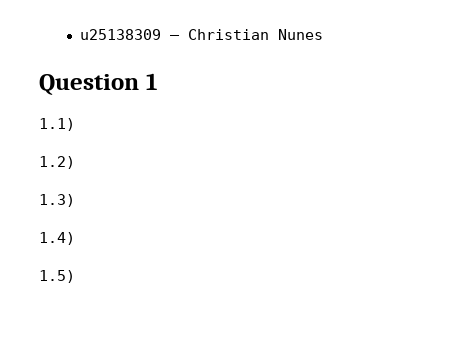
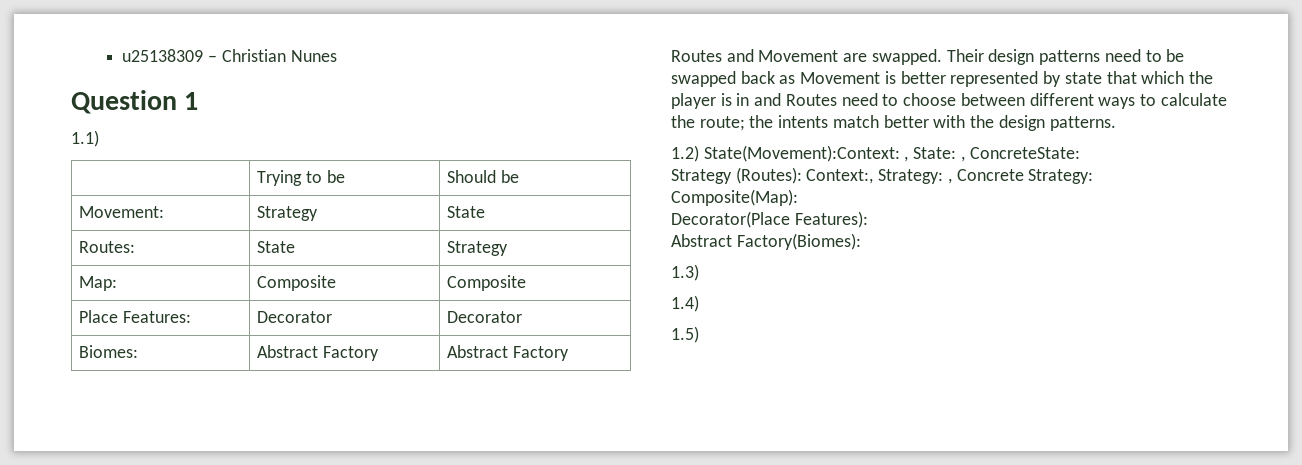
- 1.2)
+ | Trying to be | Should be
+ Movement: | Strategy | State
+ Routes: | State | Strategy
+ Map: | Composite | Composite
+ Place Features: | Decorator | Decorator
+ Biomes: | Abstract Factory | Abstract Factory
+ Routes and Movement are swapped. Their design patterns need to be swapped back as Movement is better represented by state that which the player is in and Routes need to choose between different ways to calculate the route; the intents match better with the design patterns.
+ 1.2) State(Movement):Context: , State: , ConcreteState:
+ Strategy (Routes): Context:, Strategy: , Concrete Strategy:
+ Composite(Map):
+ Decorator(Place Features):
+ Abstract Factory(Biomes):

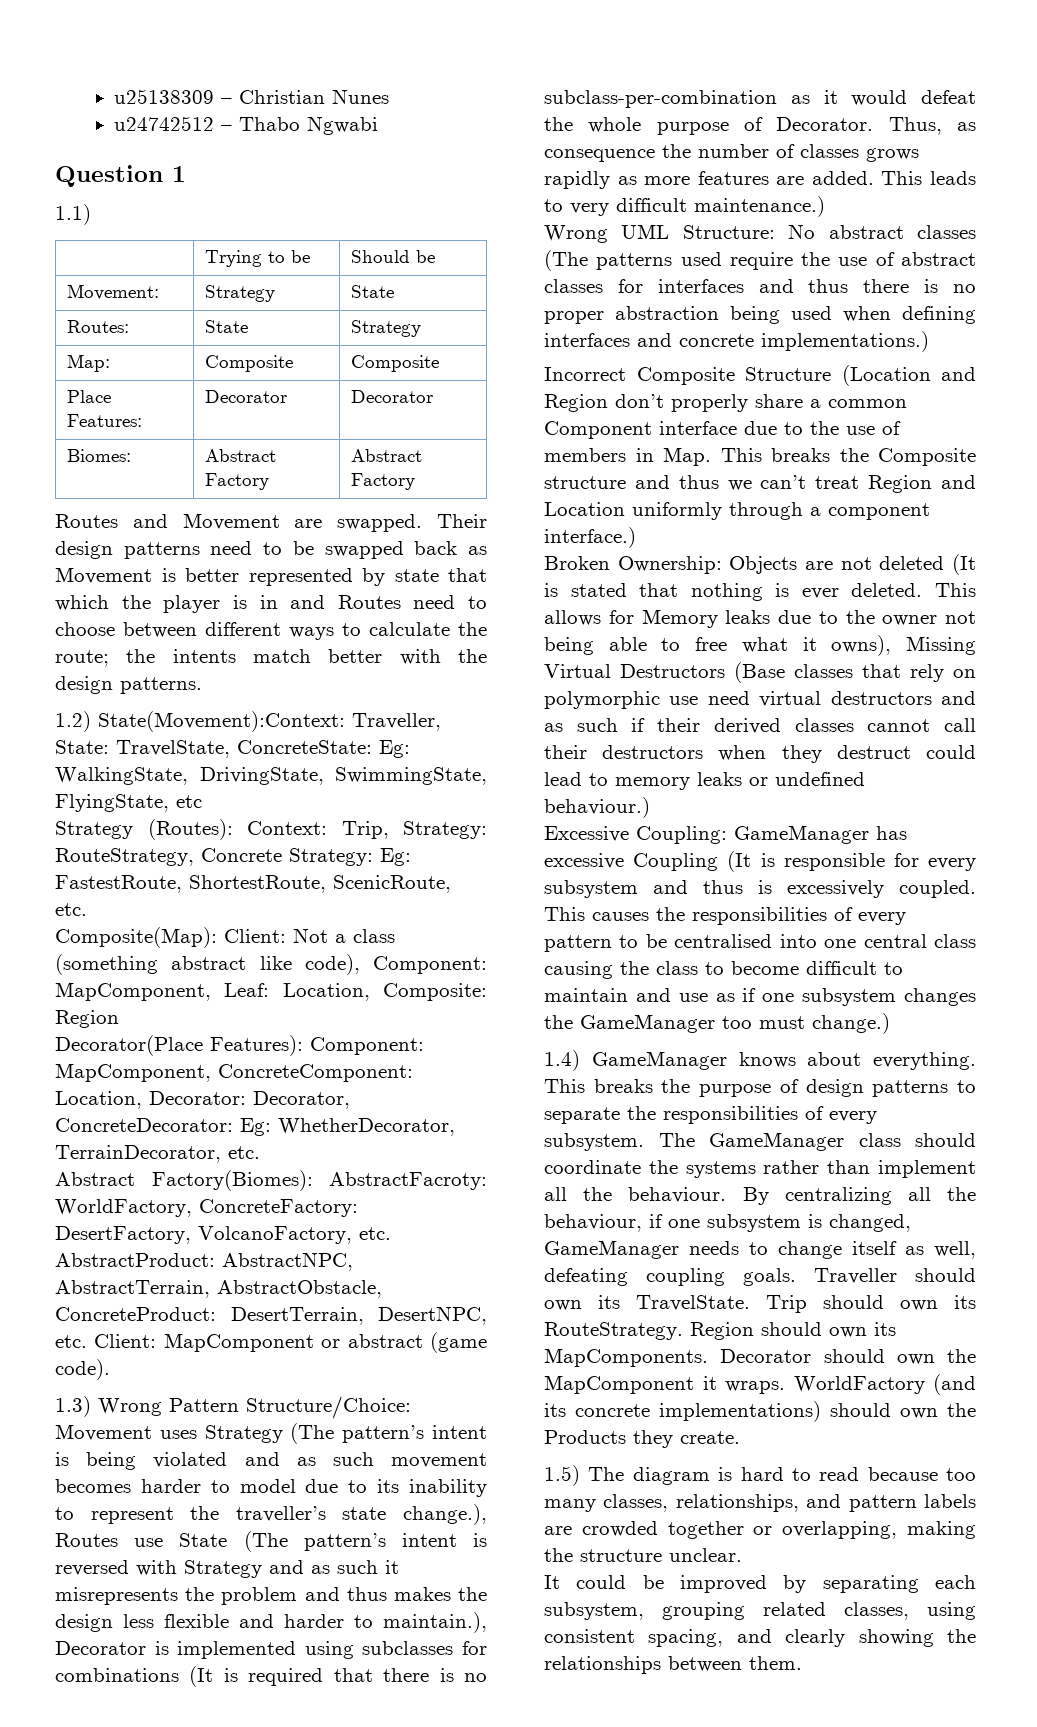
+ u24742512 – Thabo Ngwabi
- 1.2) State(Movement):Context: , State: , ConcreteState:
- Strategy (Routes): Context:, Strategy: , Concrete Strategy:
- Composite(Map):
- Decorator(Place Features):
- Abstract Factory(Biomes):
- 1.3)
- 1.4)
- 1.5)
+ 1.2) State(Movement):Context: Traveller, State: TravelState, ConcreteState: Eg: WalkingState, DrivingState, SwimmingState, FlyingState, etc
+ Strategy (Routes): Context: Trip, Strategy: RouteStrategy, Concrete Strategy: Eg: FastestRoute, ShortestRoute, ScenicRoute, etc.
+ Composite(Map): Client: Not a class (something abstract like code), Component: MapComponent, Leaf: Location, Composite: Region
+ Decorator(Place Features): Component: MapComponent, ConcreteComponent: Location, Decorator: Decorator, ConcreteDecorator: Eg: WhetherDecorator, TerrainDecorator, etc.
+ Abstract Factory(Biomes): AbstractFacroty: WorldFactory, ConcreteFactory: DesertFactory, VolcanoFactory, etc. AbstractProduct: AbstractNPC, AbstractTerrain, AbstractObstacle, ConcreteProduct: DesertTerrain, DesertNPC, etc. Client: MapComponent or abstract (game code).
+ 1.3) Wrong Pattern Structure/Choice: Movement uses Strategy (The pattern’s intent is being violated and as such movement becomes harder to model due to its inability to represent the traveller’s state change.), Routes use State (The pattern’s intent is reversed with Strategy and as such it misrepresents the problem and thus makes the design less flexible and harder to maintain.), Decorator is implemented using subclasses for combinations (It is required that there is no subclass-per-combination as it would defeat the whole purpose of Decorator. Thus, as consequence the number of classes grows rapidly as more features are added. This leads to very difficult maintenance.)
+ Wrong UML Structure: No abstract classes (The patterns used require the use of abstract classes for interfaces and thus there is no proper abstraction being used when defining interfaces and concrete implementations.)
+ Incorrect Composite Structure (Location and Region don’t properly share a common Component interface due to the use of members in Map. This breaks the Composite structure and thus we can’t treat Region and Location uniformly through a component interface.)
+ Broken Ownership: Objects are not deleted (It is stated that nothing is ever deleted. This allows for Memory leaks due to the owner not being able to free what it owns), Missing Virtual Destructors (Base classes that rely on polymorphic use need virtual destructors and as such if their derived classes cannot call their destructors when they destruct could lead to memory leaks or undefined behaviour.)
+ Excessive Coupling: GameManager has excessive Coupling (It is responsible for every subsystem and thus is excessively coupled. This causes the responsibilities of every pattern to be centralised into one central class causing the class to become difficult to maintain and use as if one subsystem changes the GameManager too must change.)
+ 1.4) GameManager knows about everything. This breaks the purpose of design patterns to separate the responsibilities of every subsystem. The GameManager class should coordinate the systems rather than implement all the behaviour. By centralizing all the behaviour, if one subsystem is changed, GameManager needs to change itself as well, defeating coupling goals. Traveller should own its TravelState. Trip should own its RouteStrategy. Region should own its MapComponents. Decorator should own the MapComponent it wraps. WorldFactory (and its concrete implementations) should own the Products they create.
+ 1.5) The diagram is hard to read because too many classes, relationships, and pattern labels are crowded together or overlapping, making the structure unclear.
+ It could be improved by separating each subsystem, grouping related classes, using consistent spacing, and clearly showing the relationships between them.

